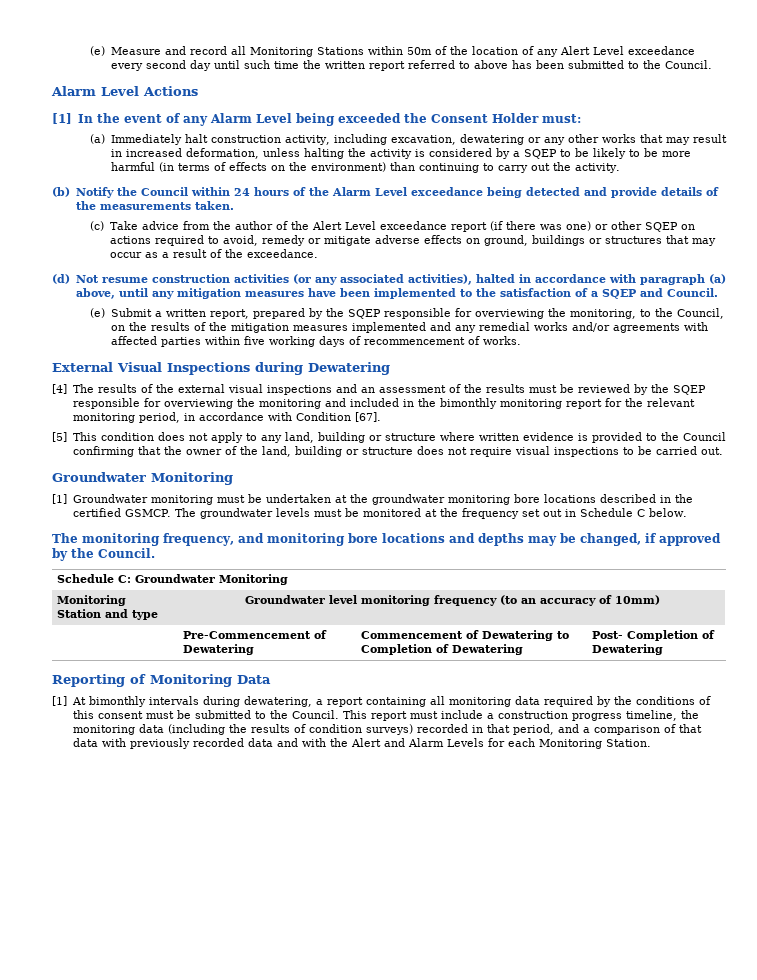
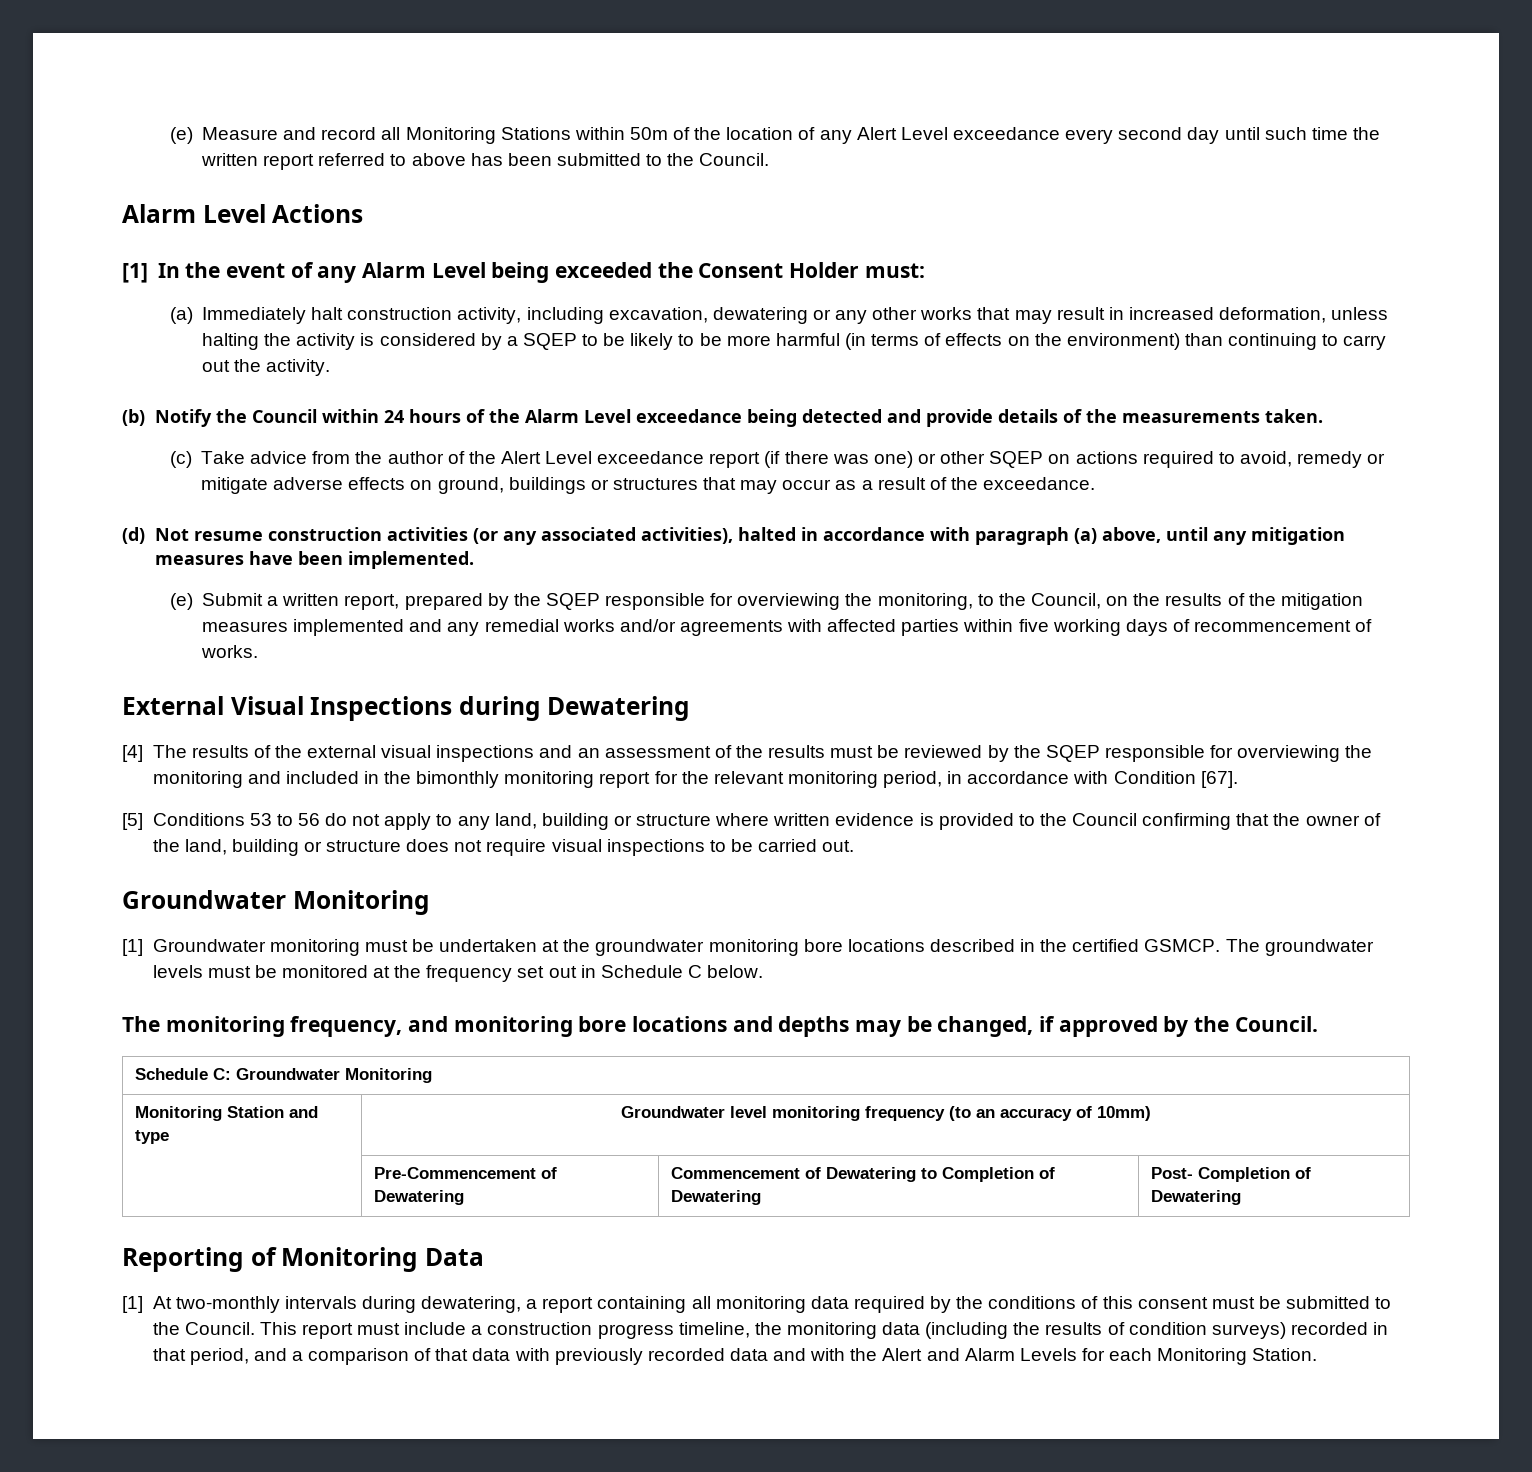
- (d) Not resume construction activities (or any associated activities), halted in accordance with paragraph (a) above, until any mitigation measures have been implemented to the satisfaction of a SQEP and Council.
+ (d) Not resume construction activities (or any associated activities), halted in accordance with paragraph (a) above, until any mitigation measures have been implemented.
- [5] This condition does not apply to any land, building or structure where written evidence is provided to the Council confirming that the owner of the land, building or structure does not require visual inspections to be carried out.
+ [5] Conditions 53 to 56 do not apply to any land, building or structure where written evidence is provided to the Council confirming that the owner of the land, building or structure does not require visual inspections to be carried out.
- [1] At bimonthly intervals during dewatering, a report containing all monitoring data required by the conditions of this consent must be submitted to the Council.
+ [1] At two-monthly intervals during dewatering, a report containing all monitoring data required by the conditions of this consent must be submitted to the Council.

